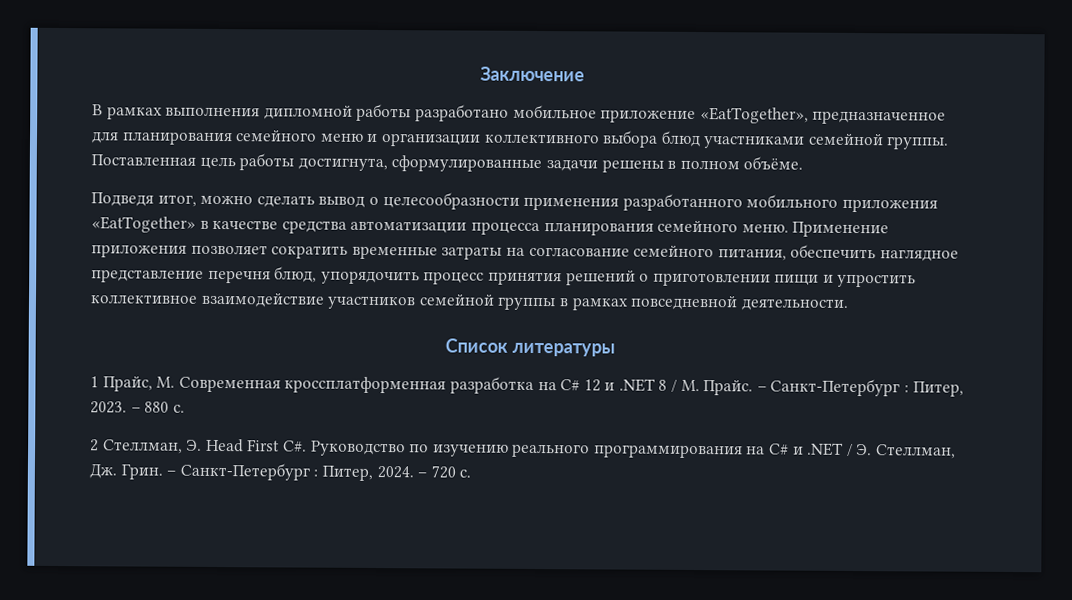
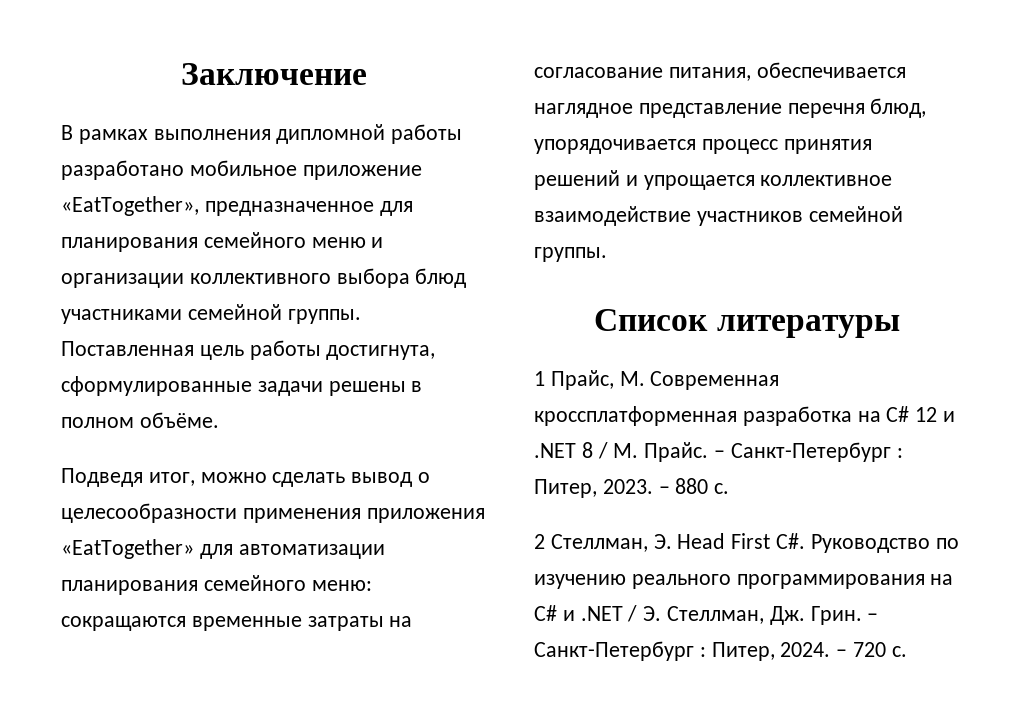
- Подведя итог, можно сделать вывод о целесообразности применения разработанного мобильного приложения «EatTogether» в качестве средства автоматизации процесса планирования семейного меню. Применение приложения позволяет сократить временные затраты на согласование семейного питания, обеспечить наглядное представление перечня блюд, упорядочить процесс принятия решений о приготовлении пищи и упростить коллективное взаимодействие участников семейной группы в рамках повседневной деятельности.
+ Подведя итог, можно сделать вывод о целесообразности применения приложения «EatTogether» для автоматизации планирования семейного меню: сокращаются временные затраты на согласование питания, обеспечивается наглядное представление перечня блюд, упорядочивается процесс принятия решений и упрощается коллективное взаимодействие участников семейной группы.

